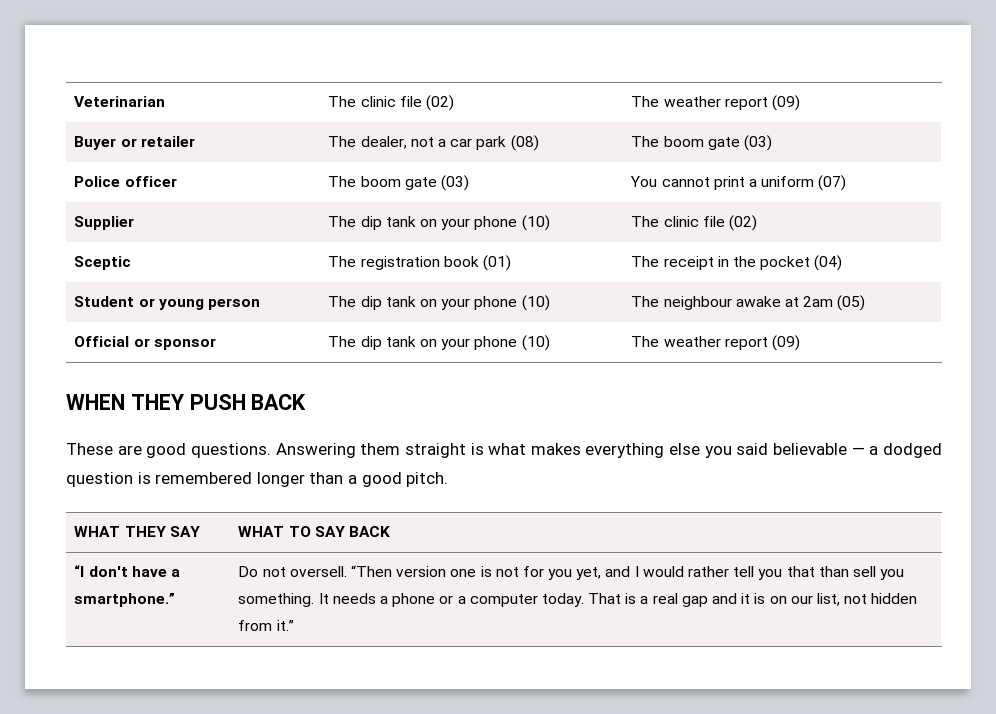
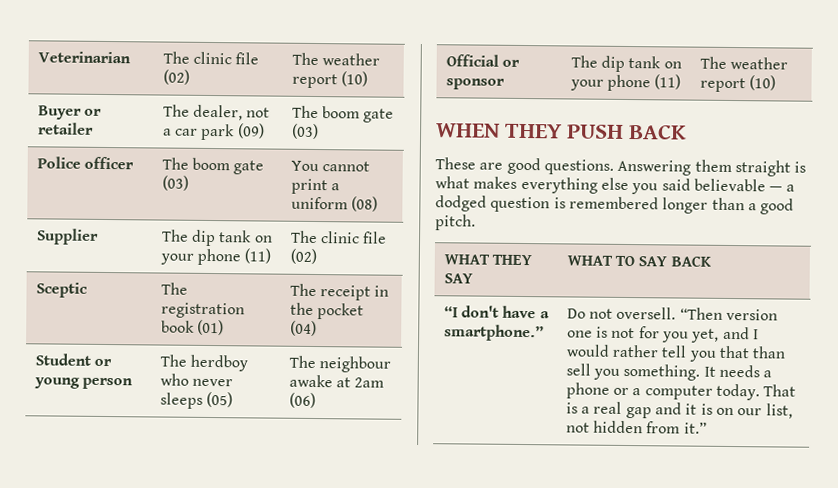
- Veterinarian | The clinic file (02) | The weather report (09)
+ Veterinarian | The clinic file (02) | The weather report (10)
- Buyer or retailer | The dealer, not a car park (08) | The boom gate (03)
+ Buyer or retailer | The dealer, not a car park (09) | The boom gate (03)
- Police officer | The boom gate (03) | You cannot print a uniform (07)
+ Police officer | The boom gate (03) | You cannot print a uniform (08)
- Supplier | The dip tank on your phone (10) | The clinic file (02)
+ Supplier | The dip tank on your phone (11) | The clinic file (02)
- Student or young person | The dip tank on your phone (10) | The neighbour awake at 2am (05)
+ Student or young person | The herdboy who never sleeps (05) | The neighbour awake at 2am (06)
- Official or sponsor | The dip tank on your phone (10) | The weather report (09)
+ Official or sponsor | The dip tank on your phone (11) | The weather report (10)

